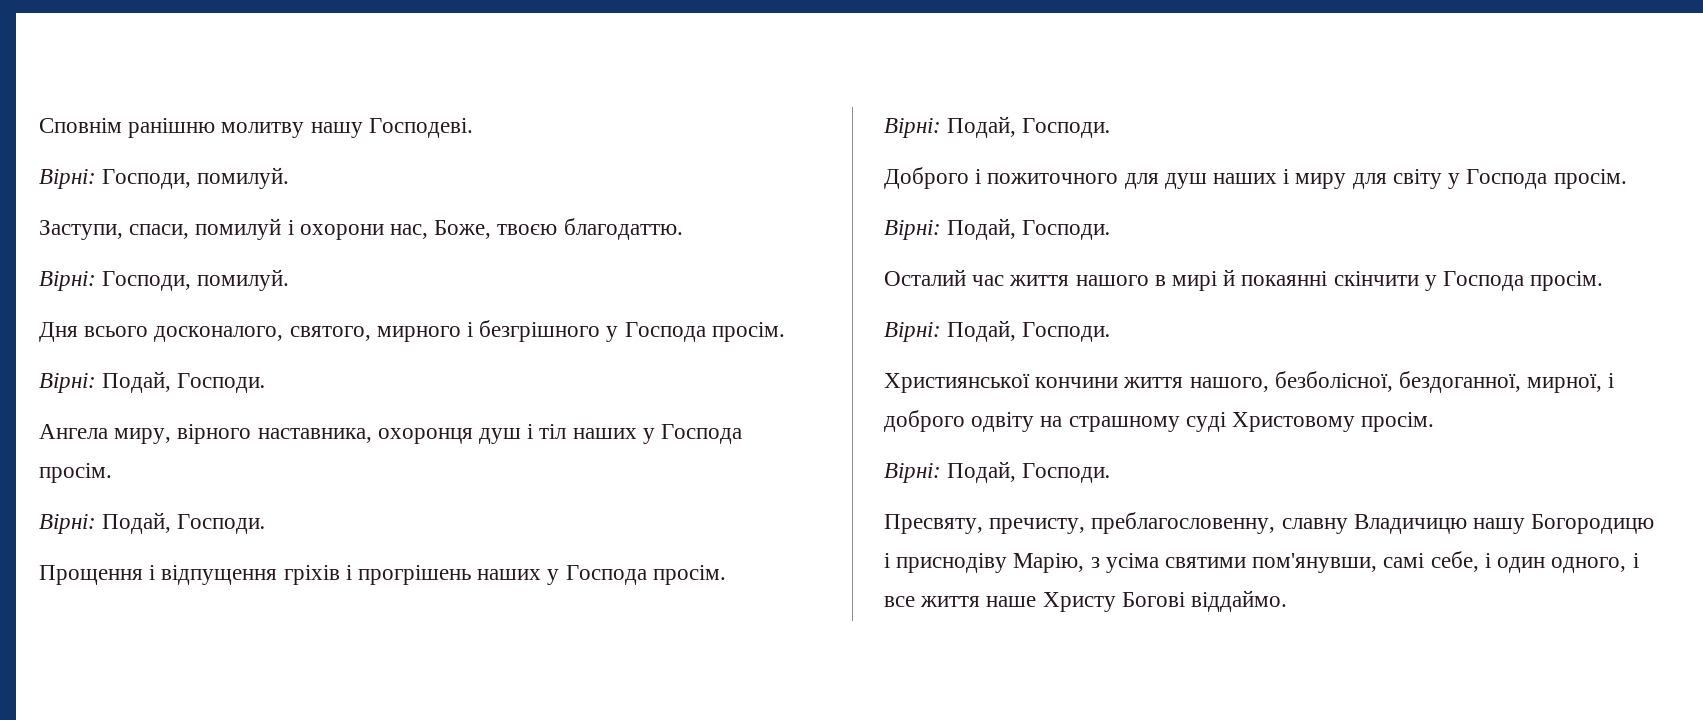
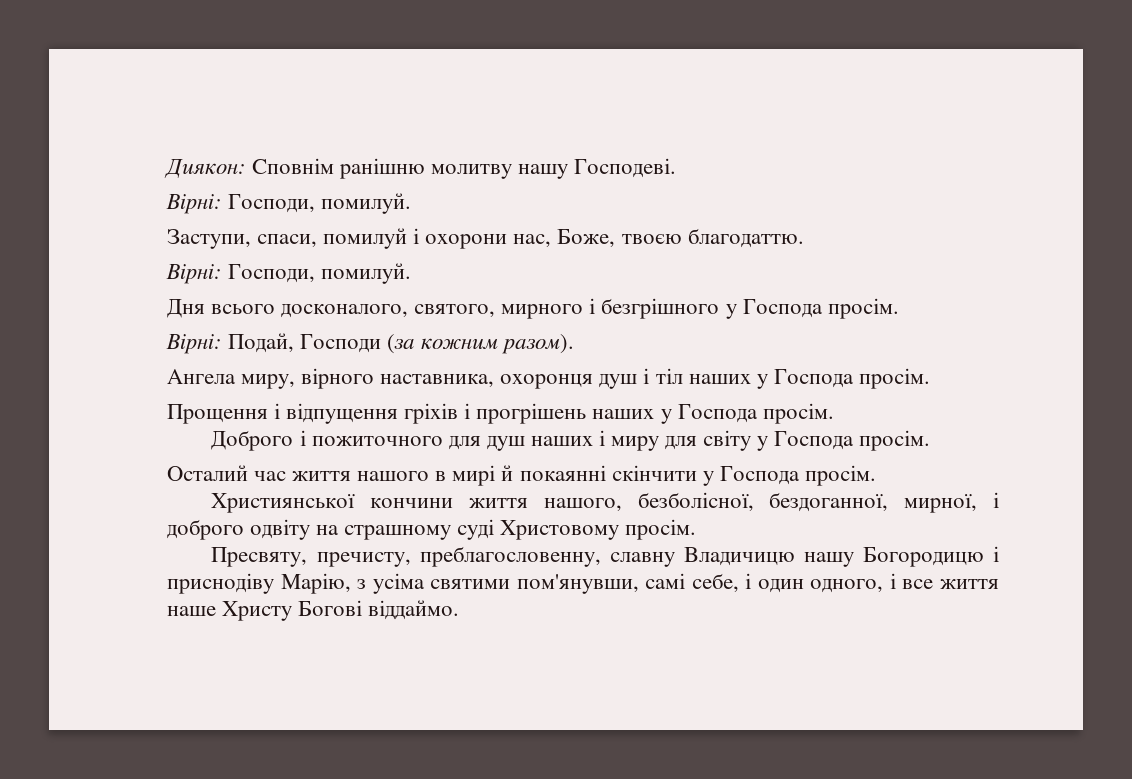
- Сповнім ранішню молитву нашу Господеві.
+ Диякон: Сповнім ранішню молитву нашу Господеві.
  Дня всього досконалого, святого, мирного і безгрішного у Господа просім.
- Вірні: Подай, Господи.
+ Вірні: Подай, Господи (за кожним разом).
  Ангела миру, вірного наставника, охоронця душ і тіл наших у Господа просім.
- Вірні: Подай, Господи.
  Прощення і відпущення гріхів і прогрішень наших у Господа просім.
- Вірні: Подай, Господи.
  Доброго і пожиточного для душ наших і миру для світу у Господа просім.
- Вірні: Подай, Господи.
  Осталий час життя нашого в мирі й покаянні скінчити у Господа просім.
- Вірні: Подай, Господи.
  Християнської кончини життя нашого, безболісної, бездоганної, мирної, і доброго одвіту на страшному суді Христовому просім.
- Вірні: Подай, Господи.

